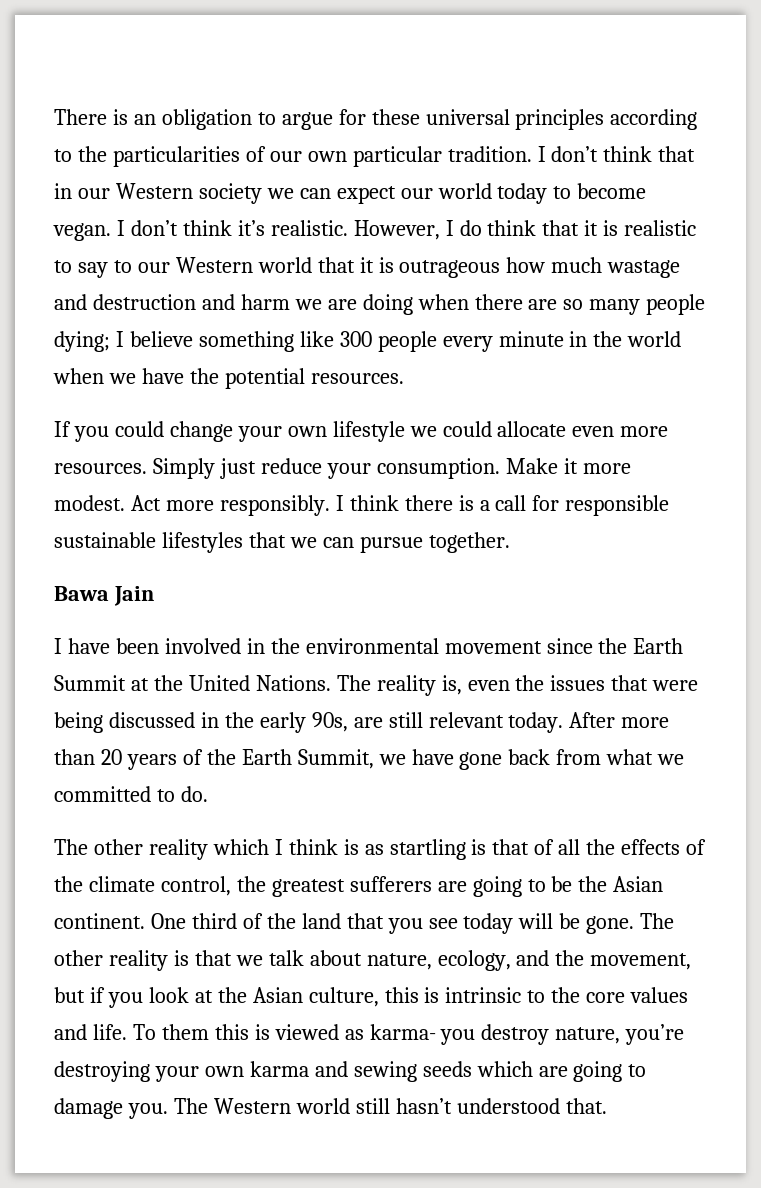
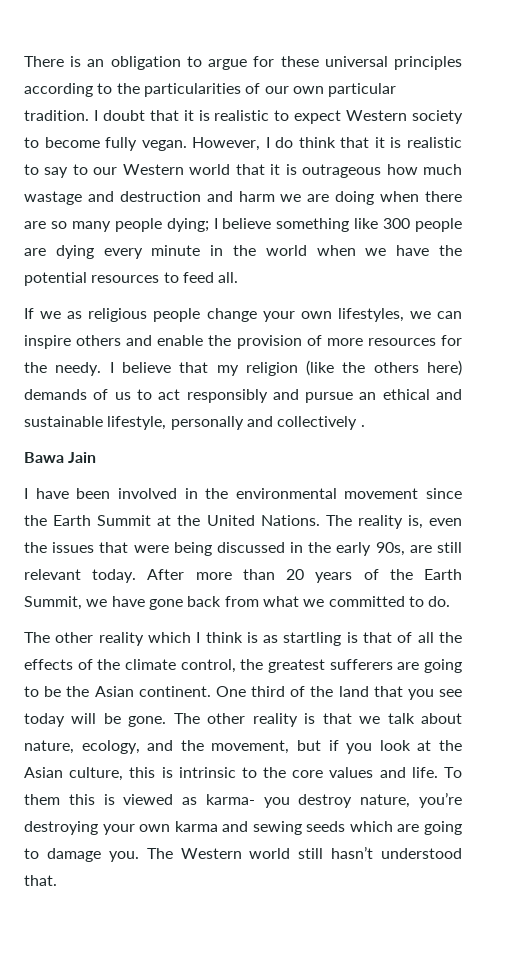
- I don’t think that in our Western society we can expect our world today to become vegan. I don’t think it’s realistic.
+ I doubt that it is realistic to expect Western society to become fully vegan.
- However, I do think that it is realistic to say to our Western world that it is outrageous how much wastage and destruction and harm we are doing when there are so many people dying; I believe something like 300 people every minute in the world when we have the potential resources.
- If you could change your own lifestyle we could allocate even more resources. Simply just reduce your consumption. Make it more modest. Act more responsibly. I think there is a call for responsible sustainable lifestyles that we can pursue together.
+ However, I do think that it is realistic to say to our Western world that it is outrageous how much wastage and destruction and harm we are doing when there are so many people dying; I believe something like 300 people are dying every minute in the world when we have the potential resources to feed all.
+ If we as religious people change your own lifestyles, we can inspire others and enable the provision of more resources for the needy. I believe that my religion (like the others here) demands of us to act responsibly and pursue an ethical and sustainable lifestyle, personally and collectively .

